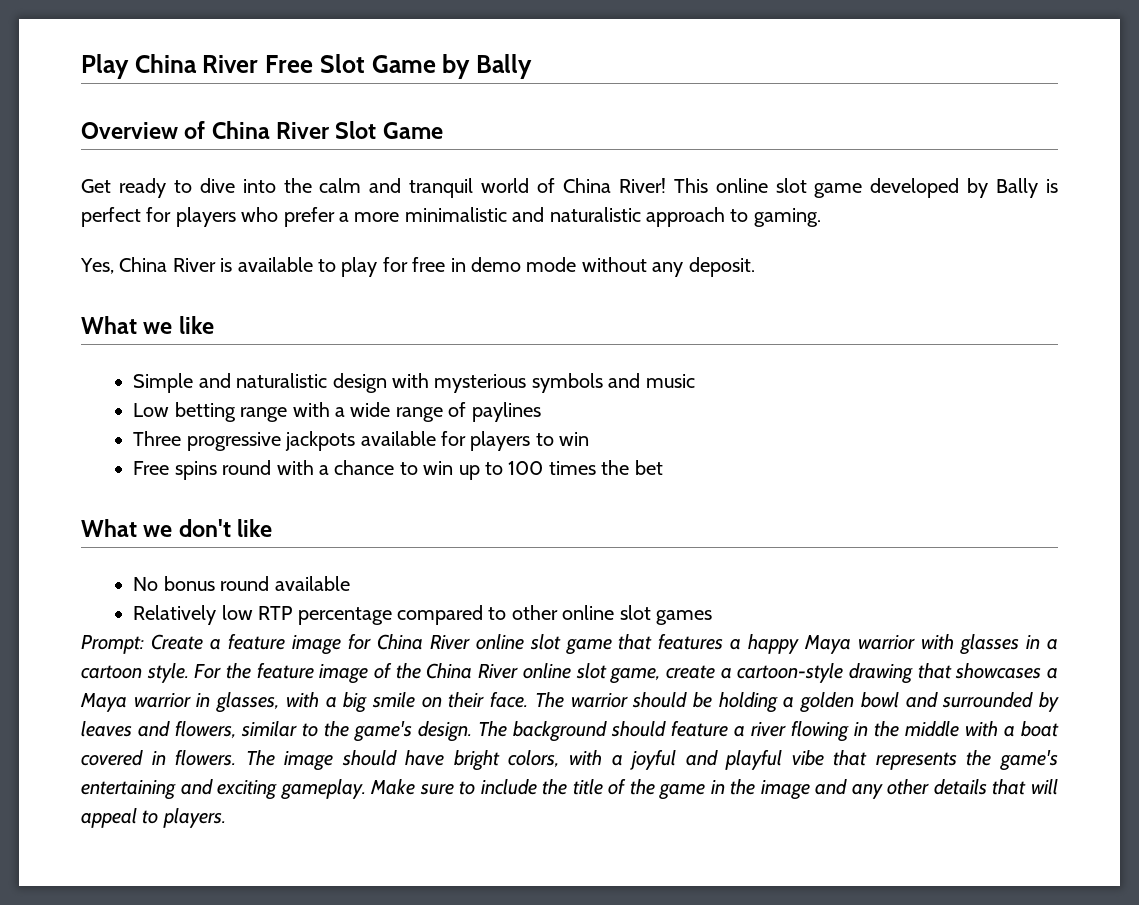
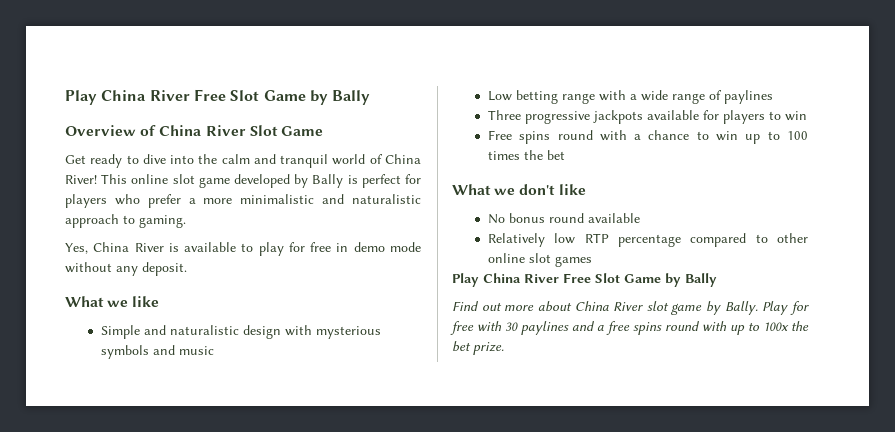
  Relatively low RTP percentage compared to other online slot games
- Prompt: Create a feature image for China River online slot game that features a happy Maya warrior with glasses in a cartoon style. For the feature image of the China River online slot game, create a cartoon-style drawing that showcases a Maya warrior in glasses, with a big smile on their face. The warrior should be holding a golden bowl and surrounded by leaves and flowers, similar to the game's design. The background should feature a river flowing in the middle with a boat covered in flowers. The image should have bright colors, with a joyful and playful vibe that represents the game's entertaining and exciting gameplay. Make sure to include the title of the game in the image and any other details that will appeal to players.
+ Play China River Free Slot Game by Bally
+ Find out more about China River slot game by Bally. Play for free with 30 paylines and a free spins round with up to 100x the bet prize.

